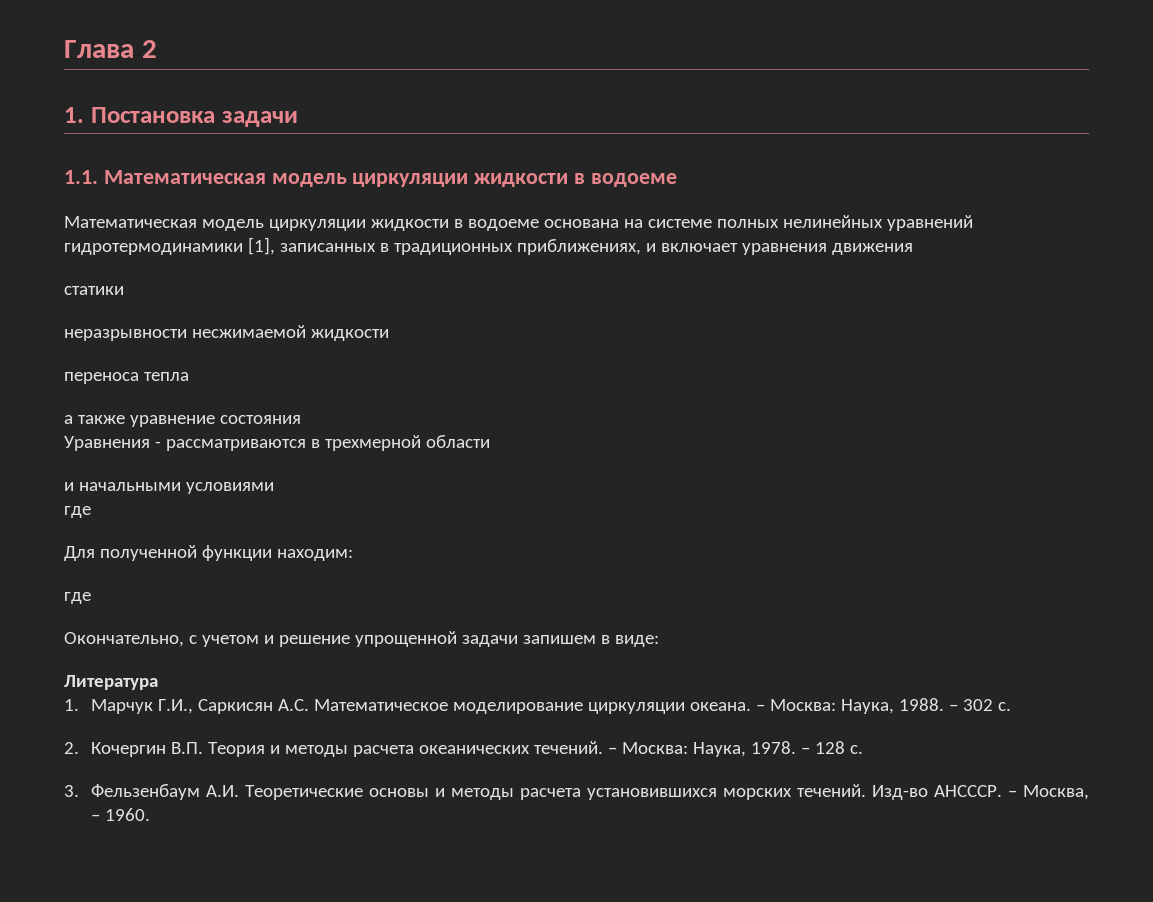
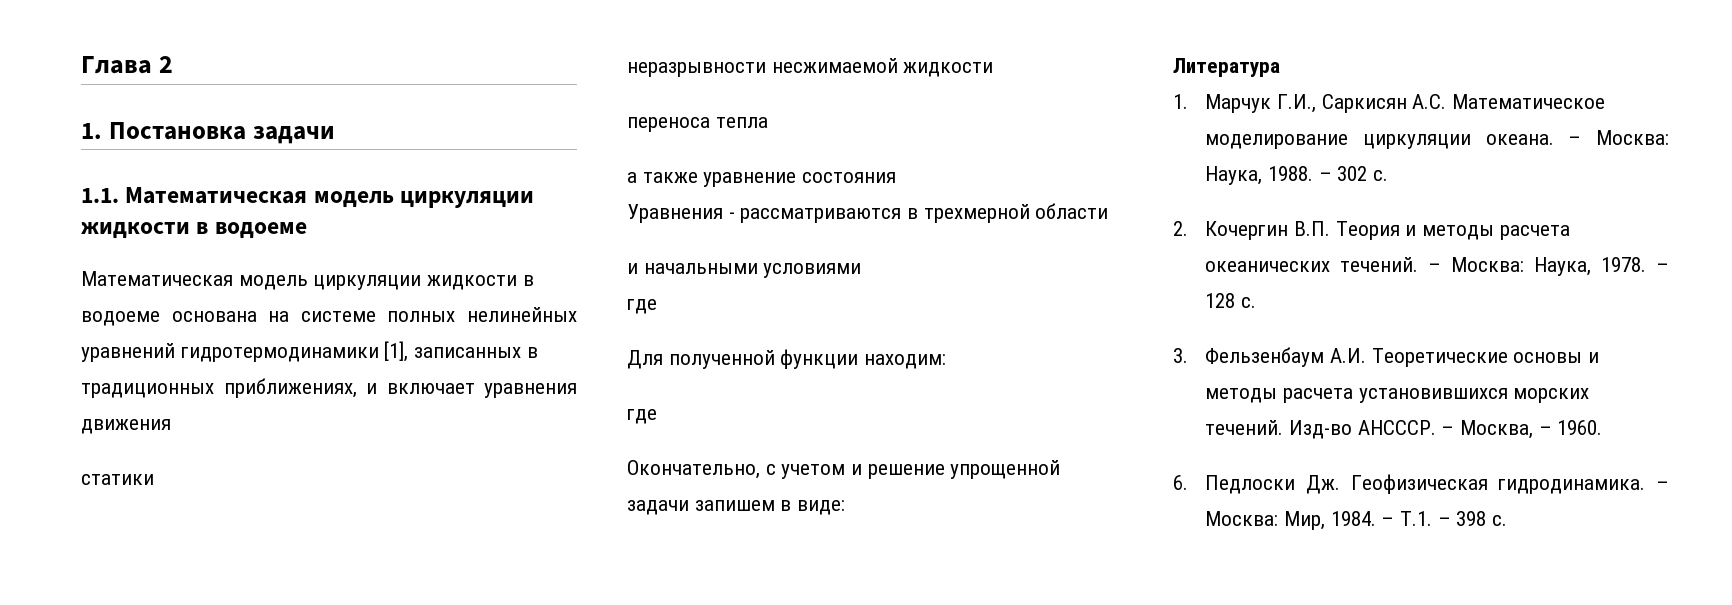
+ 6. Педлоски Дж. Геофизическая гидродинамика. – Москва: Мир, 1984. – Т.1. – 398 с.

